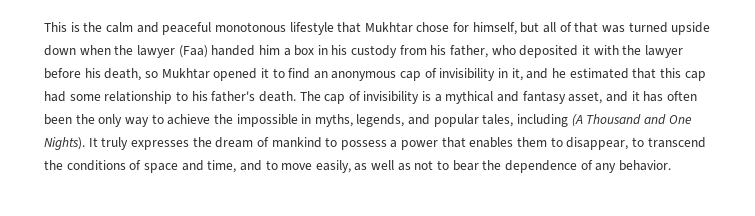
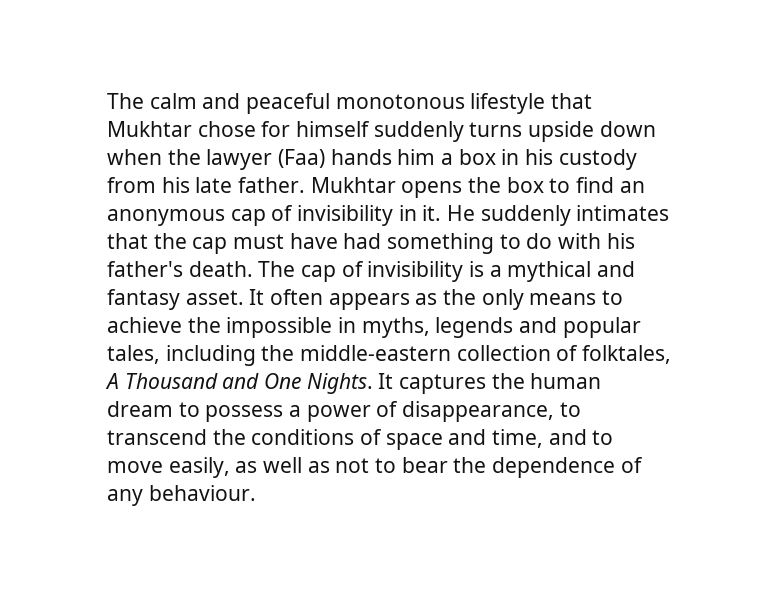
- This is the calm and peaceful monotonous lifestyle that Mukhtar chose for himself, but all of that was turned upside down when the lawyer (Faa) handed him a box in his custody from his father, who deposited it with the lawyer before his death, so Mukhtar opened it to find an anonymous cap of invisibility in it, and he estimated that this cap had some relationship to his father's death.
+ The calm and peaceful monotonous lifestyle that Mukhtar chose for himself suddenly turns upside down when the lawyer (Faa) hands him a box in his custody from his late father. Mukhtar opens the box to find an anonymous cap of invisibility in it. He suddenly intimates that the cap must have had something to do with his father's death.
- The cap of invisibility is a mythical and fantasy asset, and it has often been the only way to achieve the impossible in myths, legends, and popular tales, including (A Thousand and One Nights). It truly expresses the dream of mankind to possess a power that enables them to disappear, to transcend the conditions of space and time, and to move easily, as well as not to bear the dependence of any behavior.
+ The cap of invisibility is a mythical and fantasy asset. It often appears as the only means to achieve the impossible in myths, legends and popular tales, including the middle-eastern collection of folktales, A Thousand and One Nights. It captures the human dream to possess a power of disappearance, to transcend the conditions of space and time, and to move easily, as well as not to bear the dependence of any behaviour.

